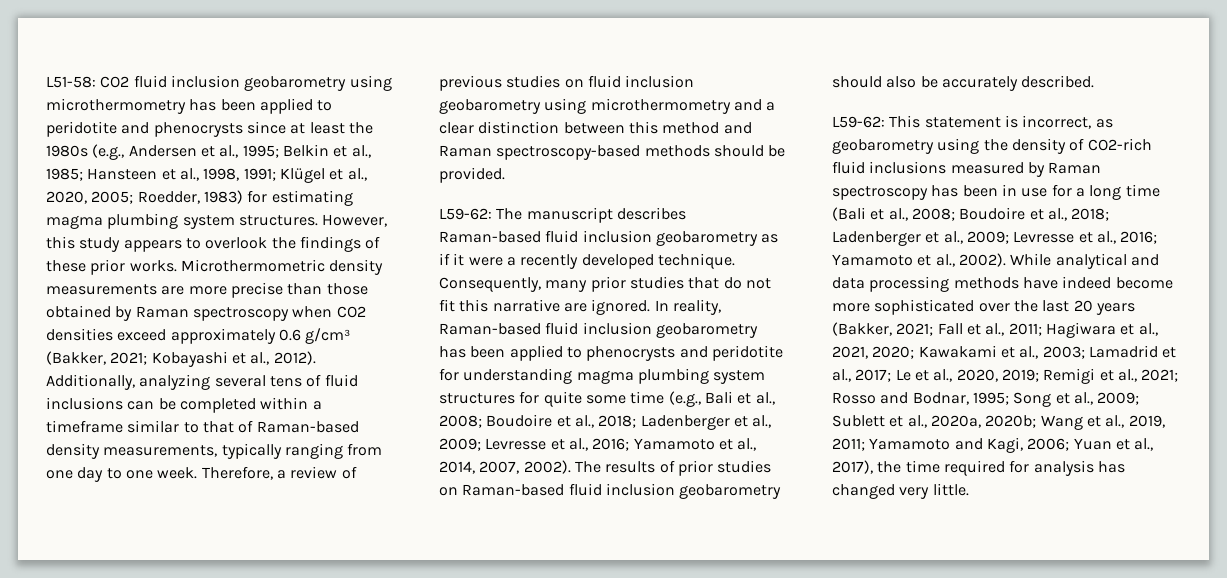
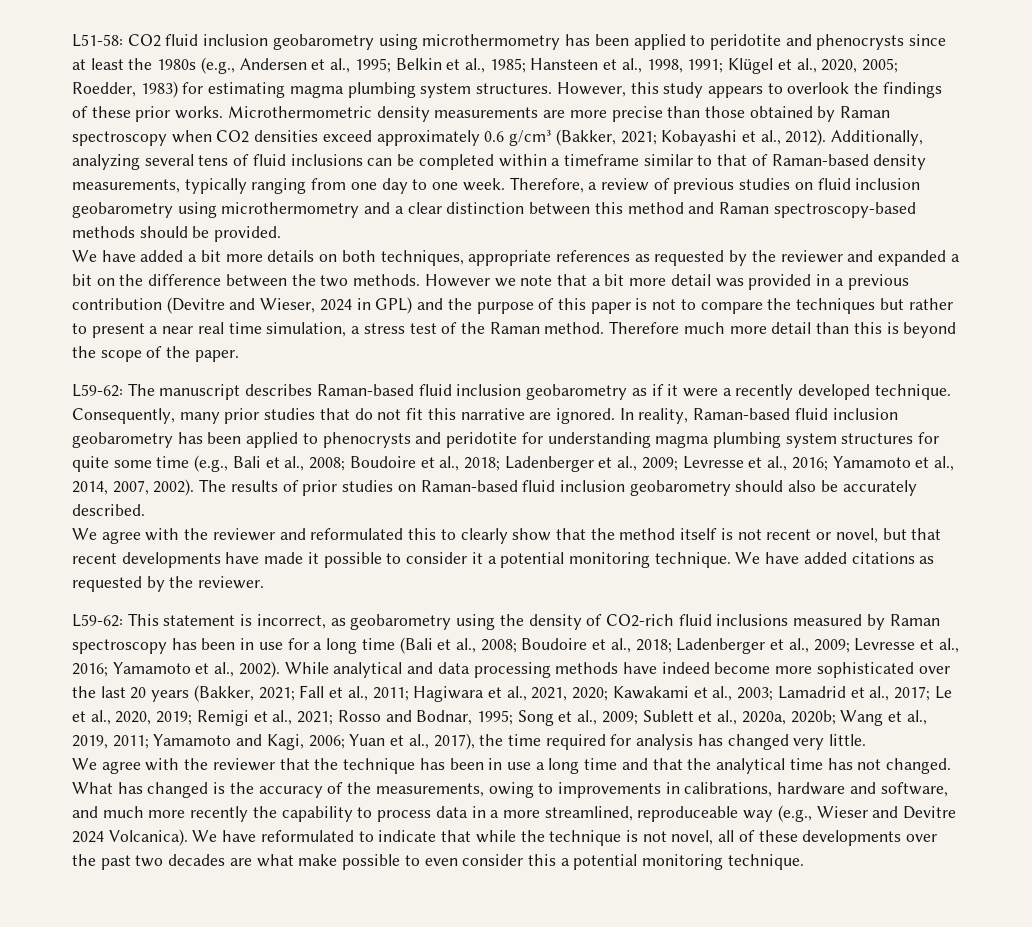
+ We have added a bit more details on both techniques, appropriate references as requested by the reviewer and expanded a bit on the difference between the two methods. However we note that a bit more detail was provided in a previous contribution (Devitre and Wieser, 2024 in GPL) and the purpose of this paper is not to compare the techniques but rather to present a near real time simulation, a stress test of the Raman method. Therefore much more detail than this is beyond the scope of the paper.
+ We agree with the reviewer and reformulated this to clearly show that the method itself is not recent or novel, but that recent developments have made it possible to consider it a potential monitoring technique. We have added citations as requested by the reviewer.
+ We agree with the reviewer that the technique has been in use a long time and that the analytical time has not changed. What has changed is the accuracy of the measurements, owing to improvements in calibrations, hardware and software, and much more recently the capability to process data in a more streamlined, reproduceable way (e.g., Wieser and Devitre 2024 Volcanica). We have reformulated to indicate that while the technique is not novel, all of these developments over the past two decades are what make possible to even consider this a potential monitoring technique.

